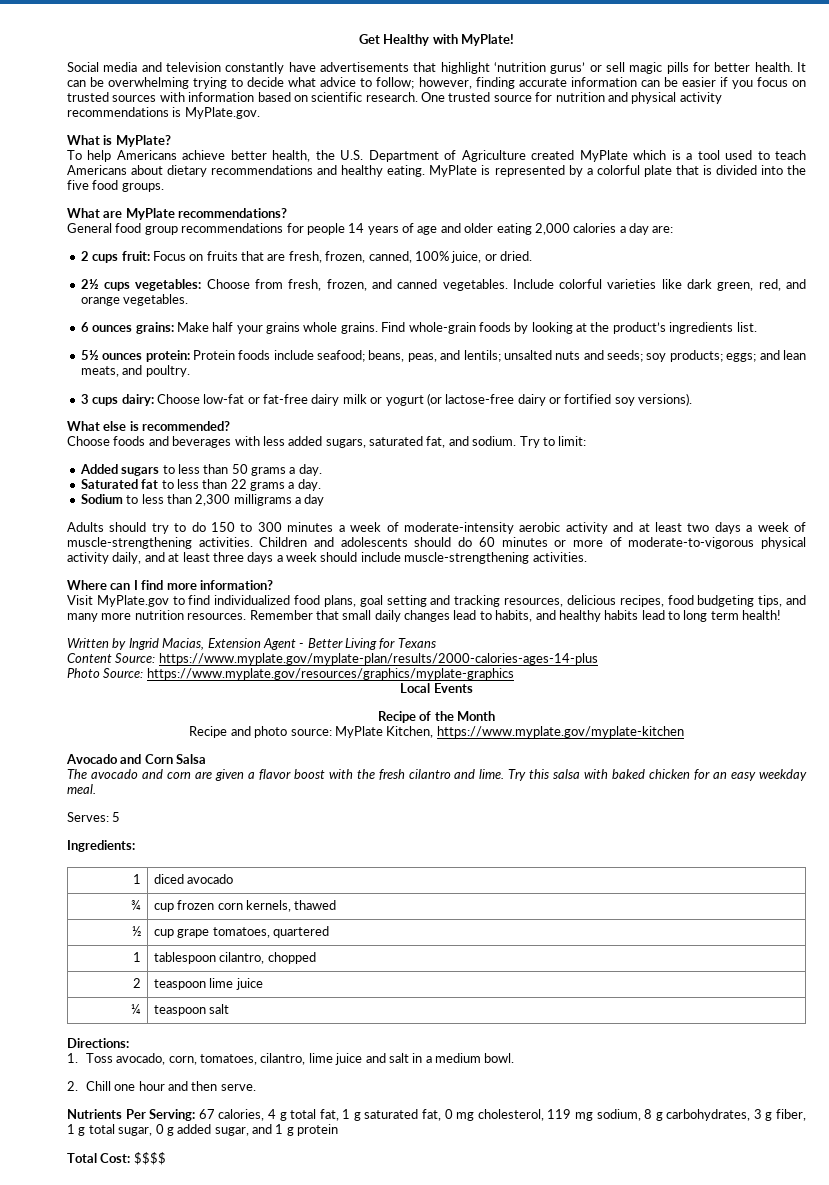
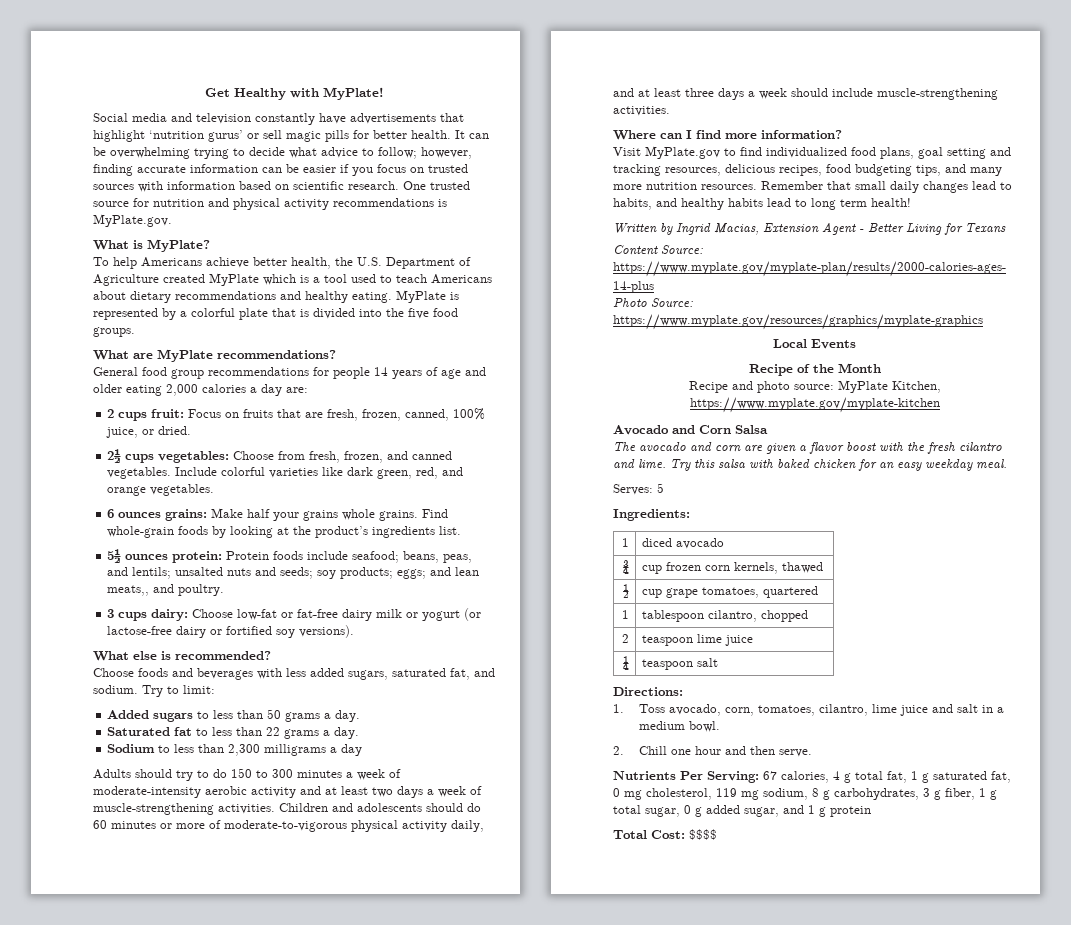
- 5½ ounces protein: Protein foods include seafood; beans, peas, and lentils; unsalted nuts and seeds; soy products; eggs; and lean meats, and poultry.
+ 5½ ounces protein: Protein foods include seafood; beans, peas, and lentils; unsalted nuts and seeds; soy products; eggs; and lean meats,, and poultry.

